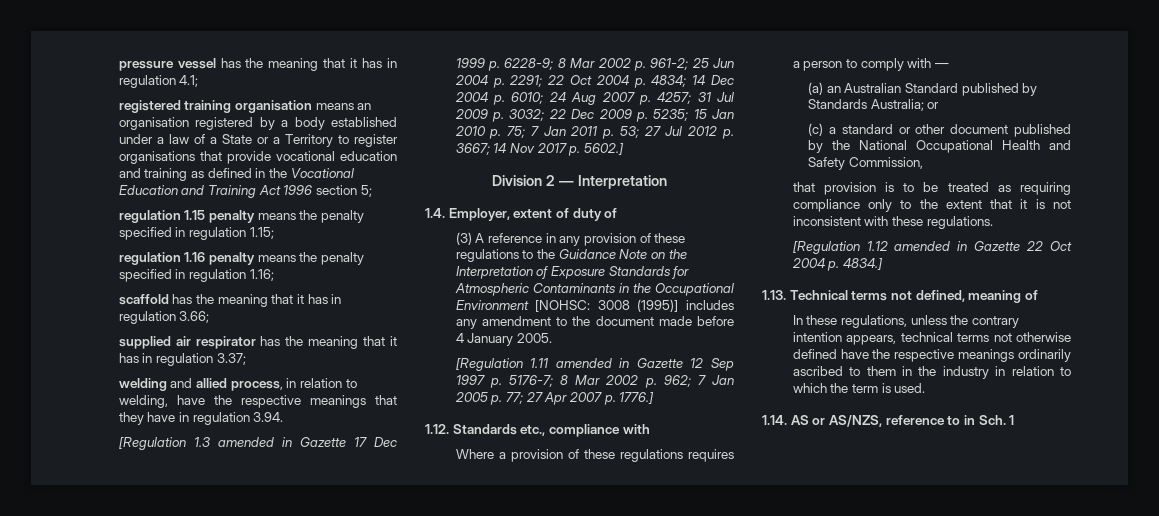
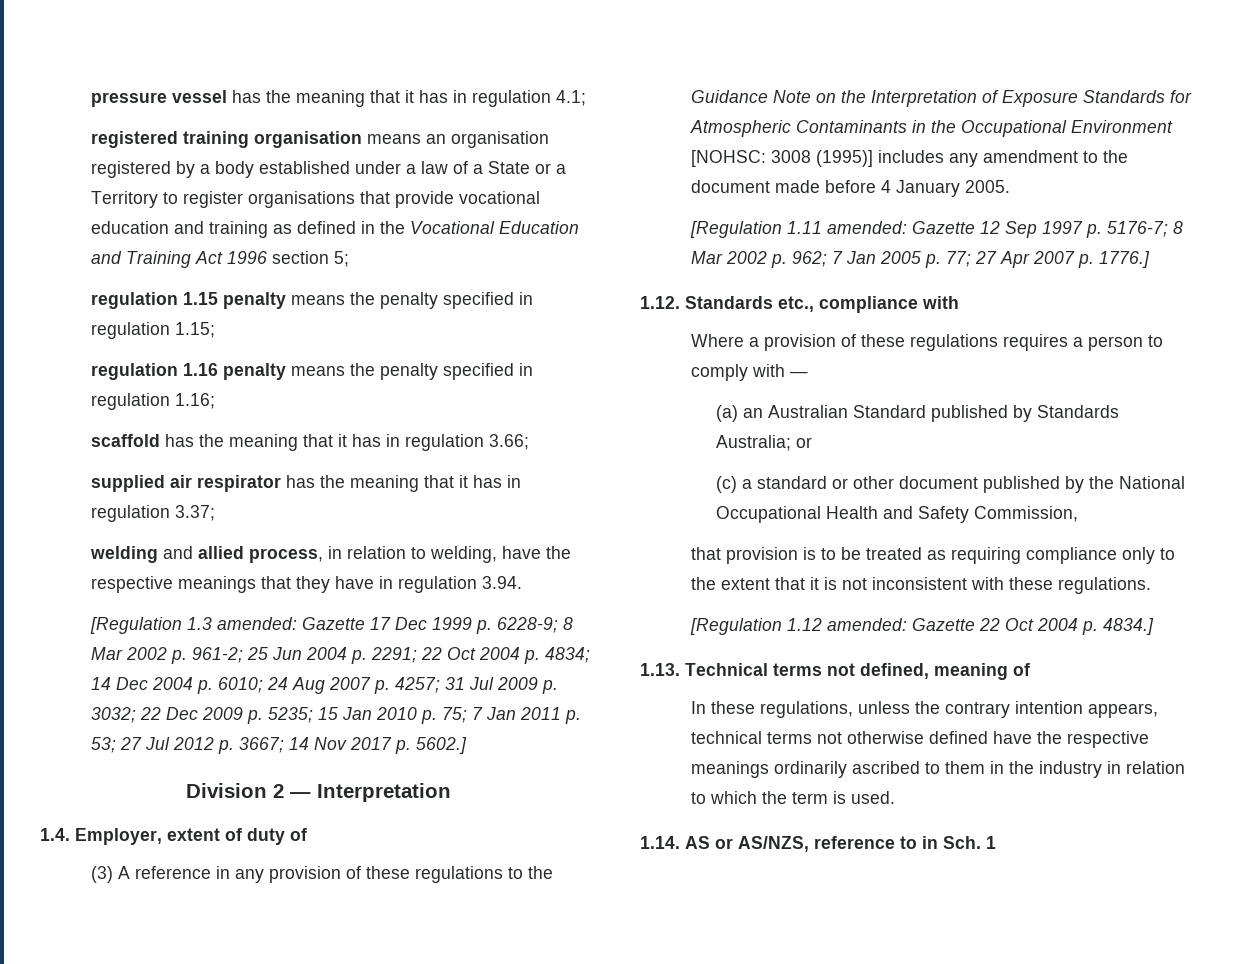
- [Regulation 1.3 amended in Gazette 17 Dec 1999 p. 6228-9;
+ [Regulation 1.3 amended: Gazette 17 Dec 1999 p. 6228-9;
- [Regulation 1.11 amended in Gazette 12 Sep 1997 p. 5176-7; 8 Mar 2002 p. 962; 7 Jan 2005 p. 77; 27 Apr 2007 p. 1776.]
+ [Regulation 1.11 amended: Gazette 12 Sep 1997 p. 5176-7; 8 Mar 2002 p. 962; 7 Jan 2005 p. 77; 27 Apr 2007 p. 1776.]
- [Regulation 1.12 amended in Gazette 22 Oct 2004 p. 4834.]
+ [Regulation 1.12 amended: Gazette 22 Oct 2004 p. 4834.]

